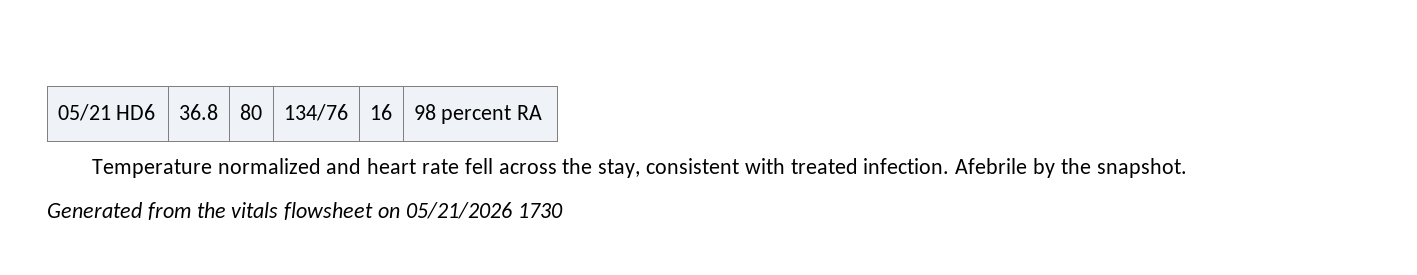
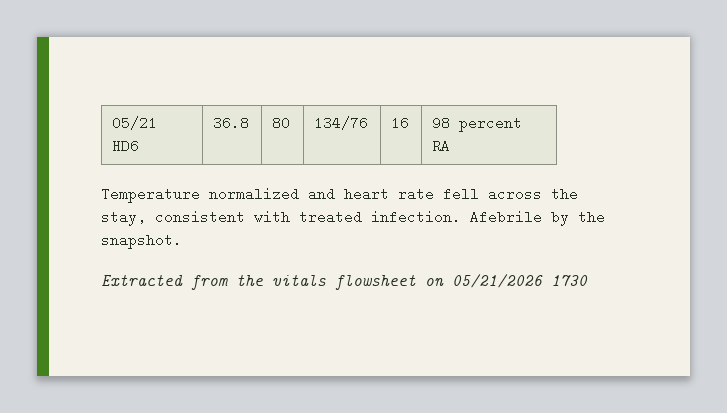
- Generated from the vitals flowsheet on 05/21/2026 1730
+ Extracted from the vitals flowsheet on 05/21/2026 1730

